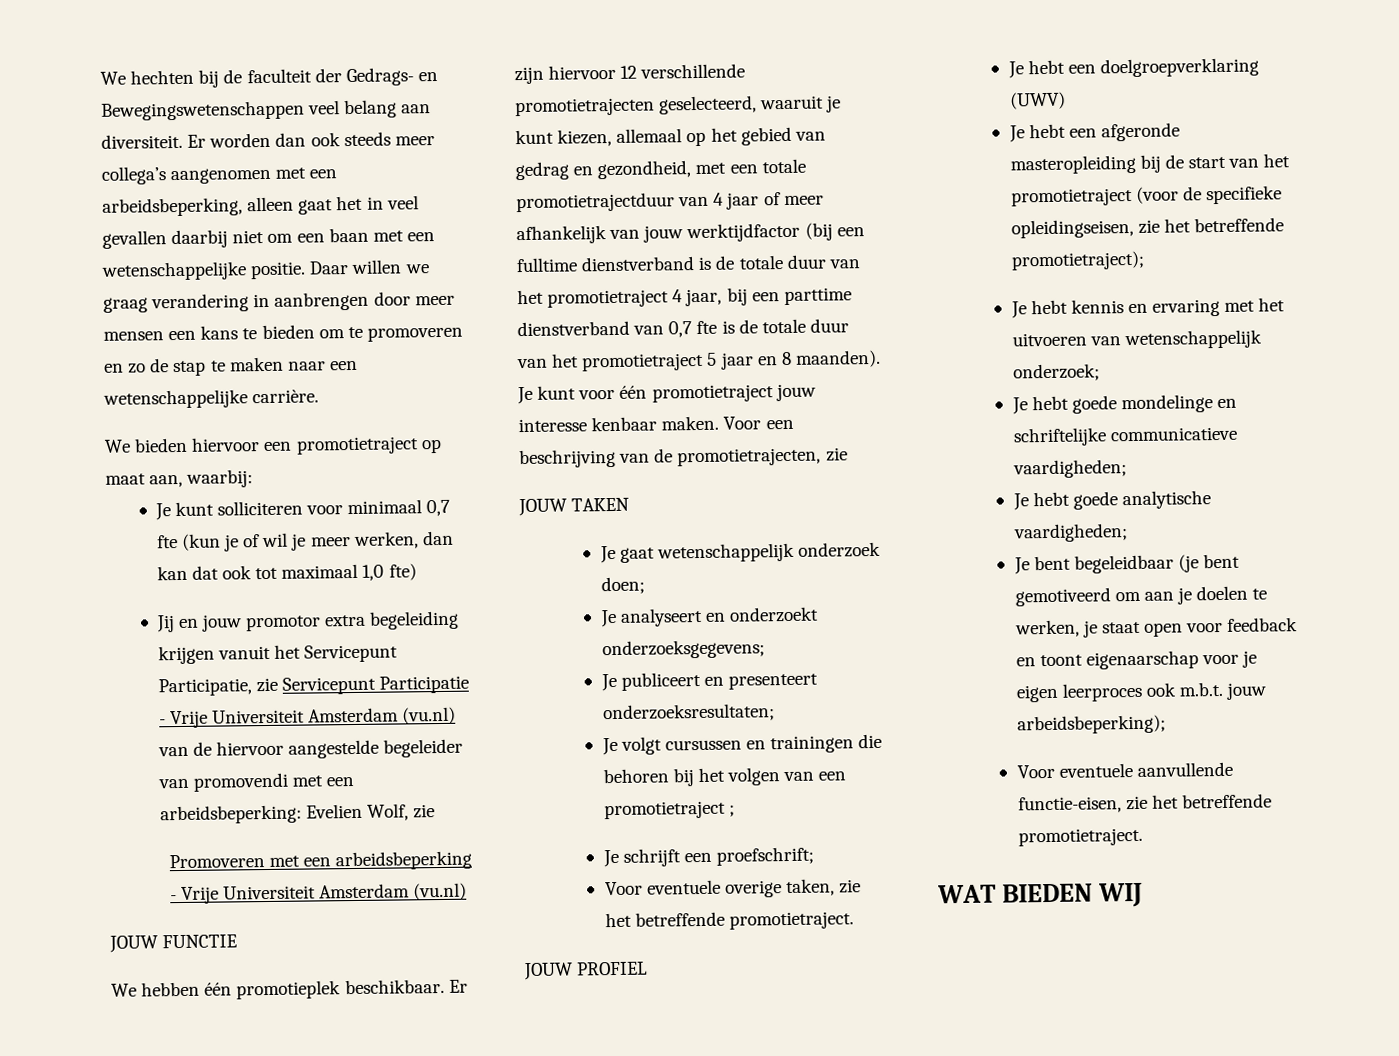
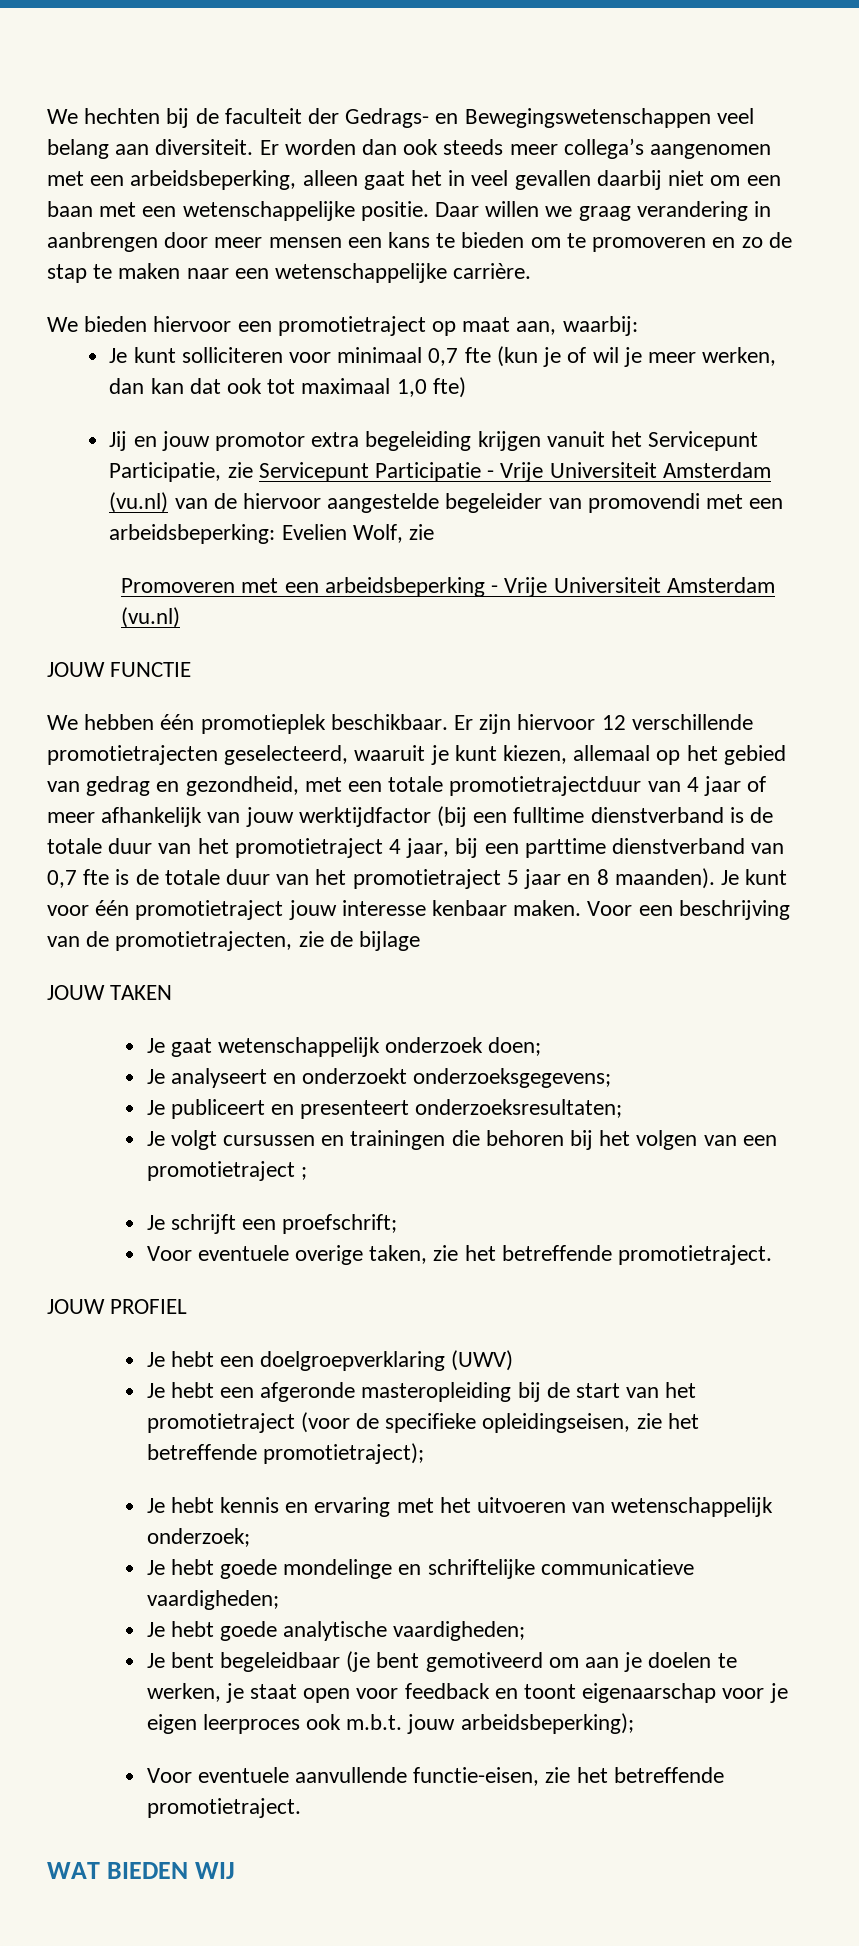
- Voor een beschrijving van de promotietrajecten, zie
+ Voor een beschrijving van de promotietrajecten, zie de bijlage

